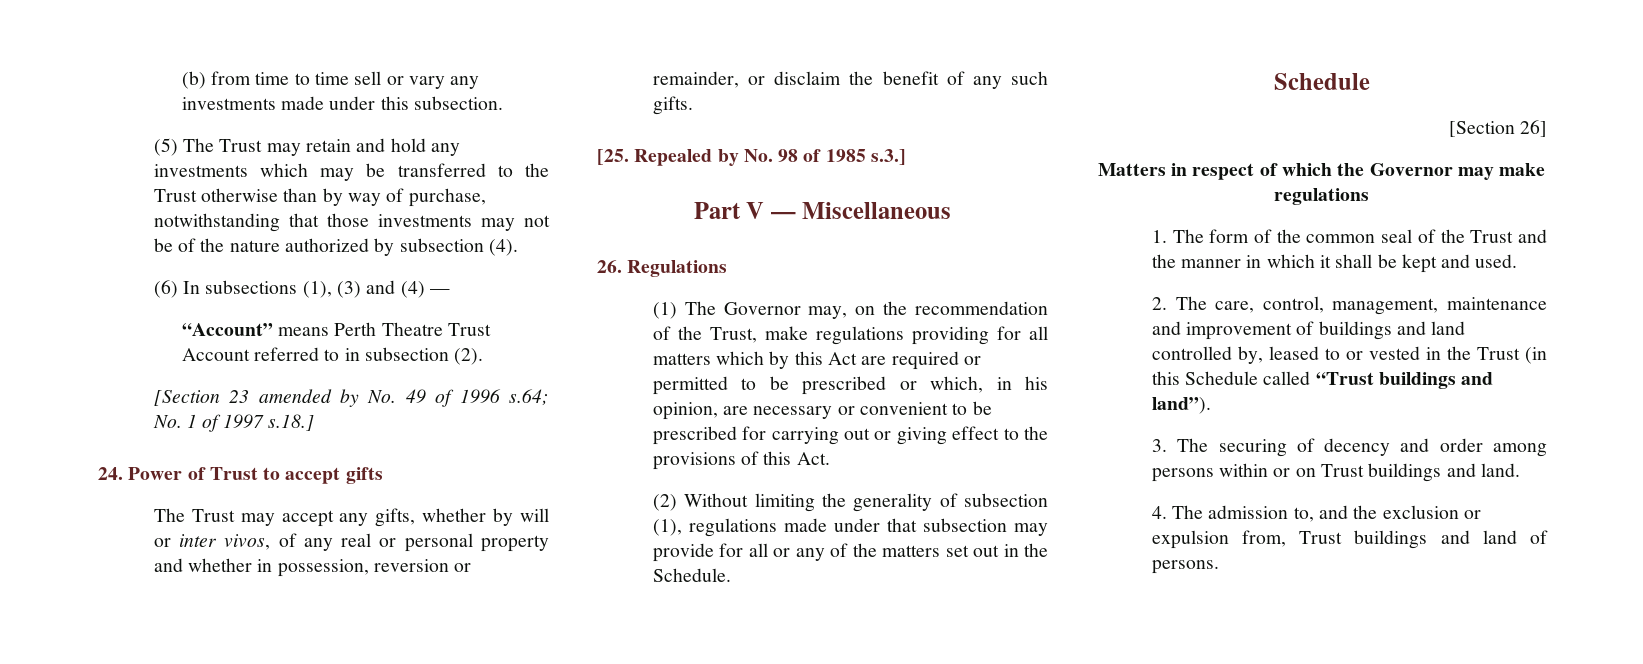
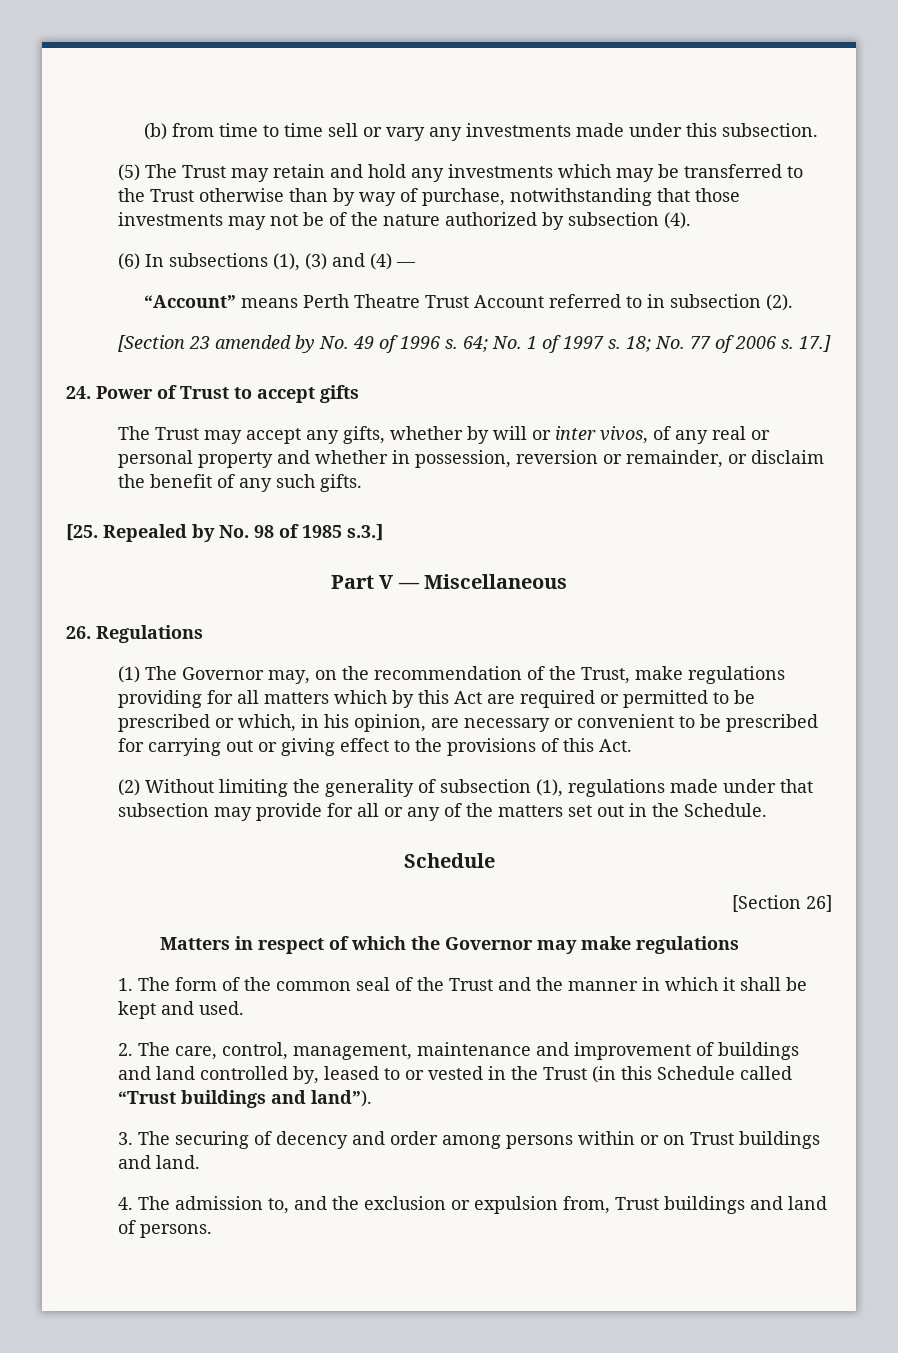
- [Section 23 amended by No. 49 of 1996 s.64; No. 1 of 1997 s.18.]
+ [Section 23 amended by No. 49 of 1996 s. 64; No. 1 of 1997 s. 18; No. 77 of 2006 s. 17.]

